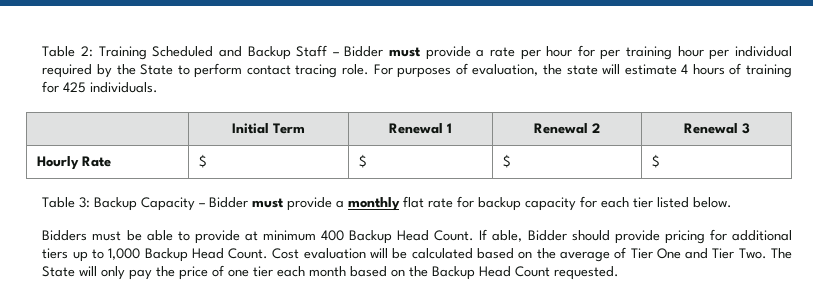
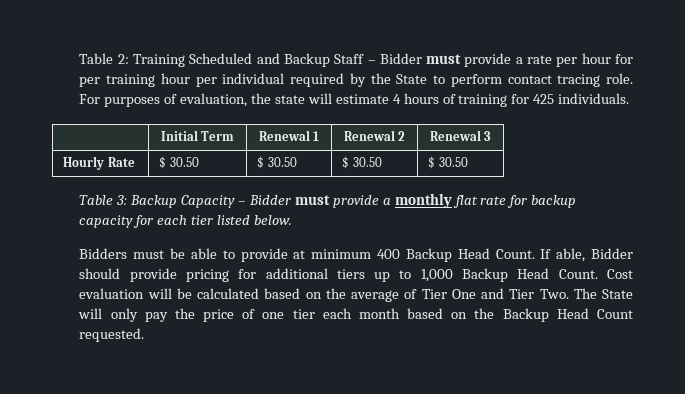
- Hourly Rate | $ | $ | $ | $
+ Hourly Rate | $ 30.50 | $ 30.50 | $ 30.50 | $ 30.50

